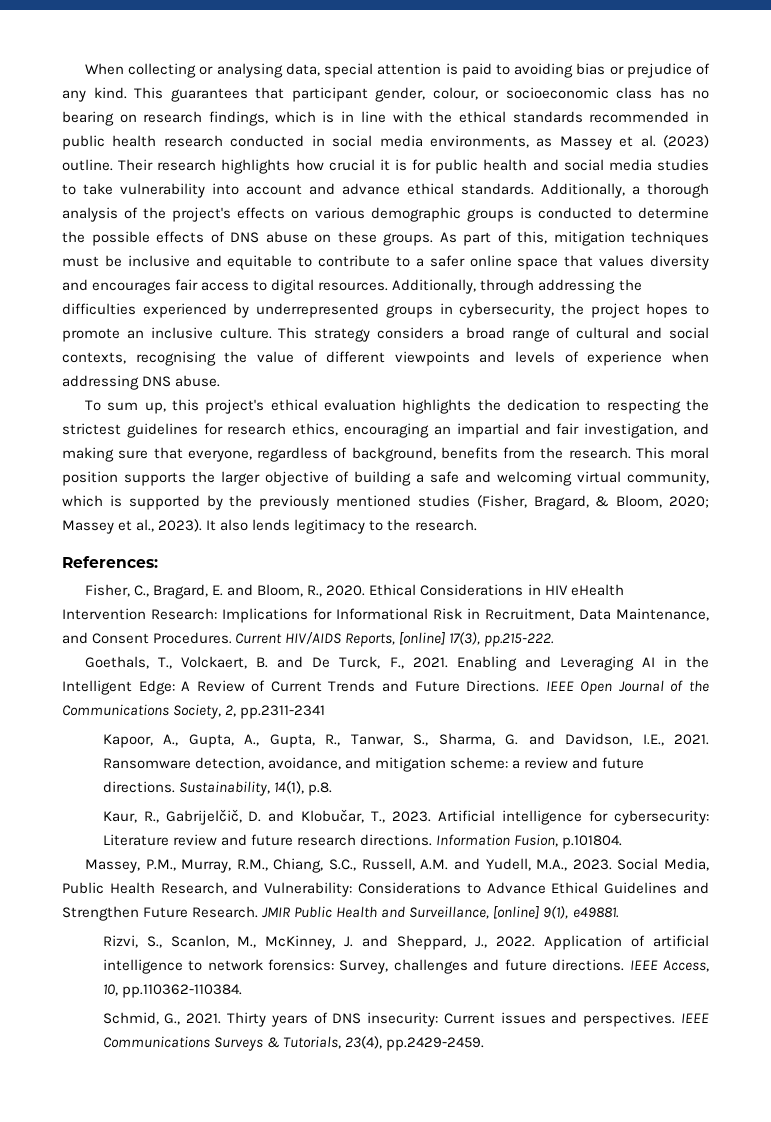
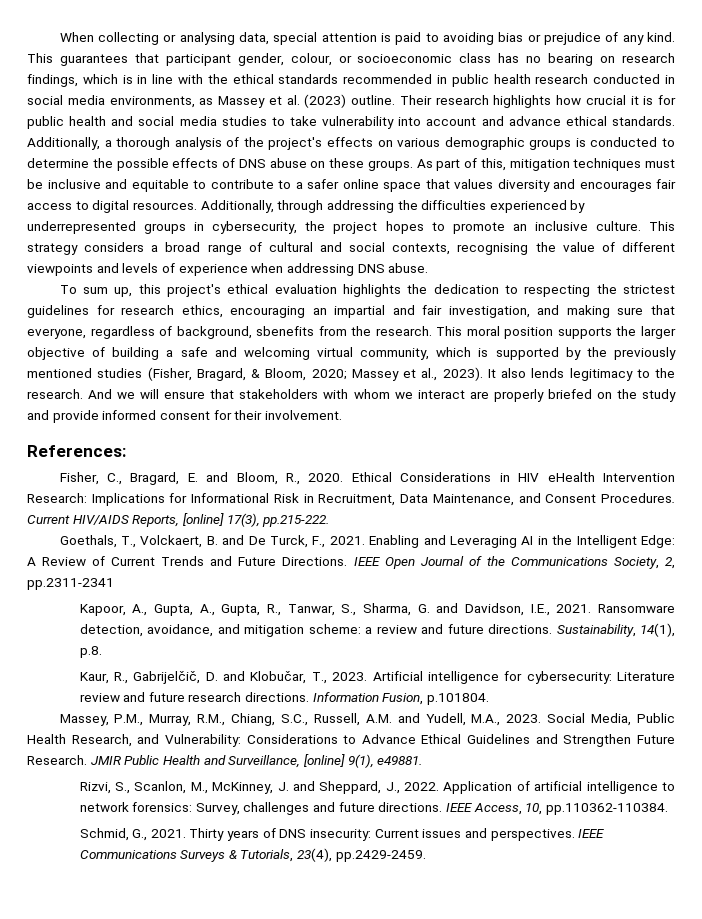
- To sum up, this project's ethical evaluation highlights the dedication to respecting the strictest guidelines for research ethics, encouraging an impartial and fair investigation, and making sure that everyone, regardless of background, benefits from the research.
+ To sum up, this project's ethical evaluation highlights the dedication to respecting the strictest guidelines for research ethics, encouraging an impartial and fair investigation, and making sure that everyone, regardless of background, sbenefits from the research.
+ And we will ensure that stakeholders with whom we interact are properly briefed on the study and provide informed consent for their involvement.

